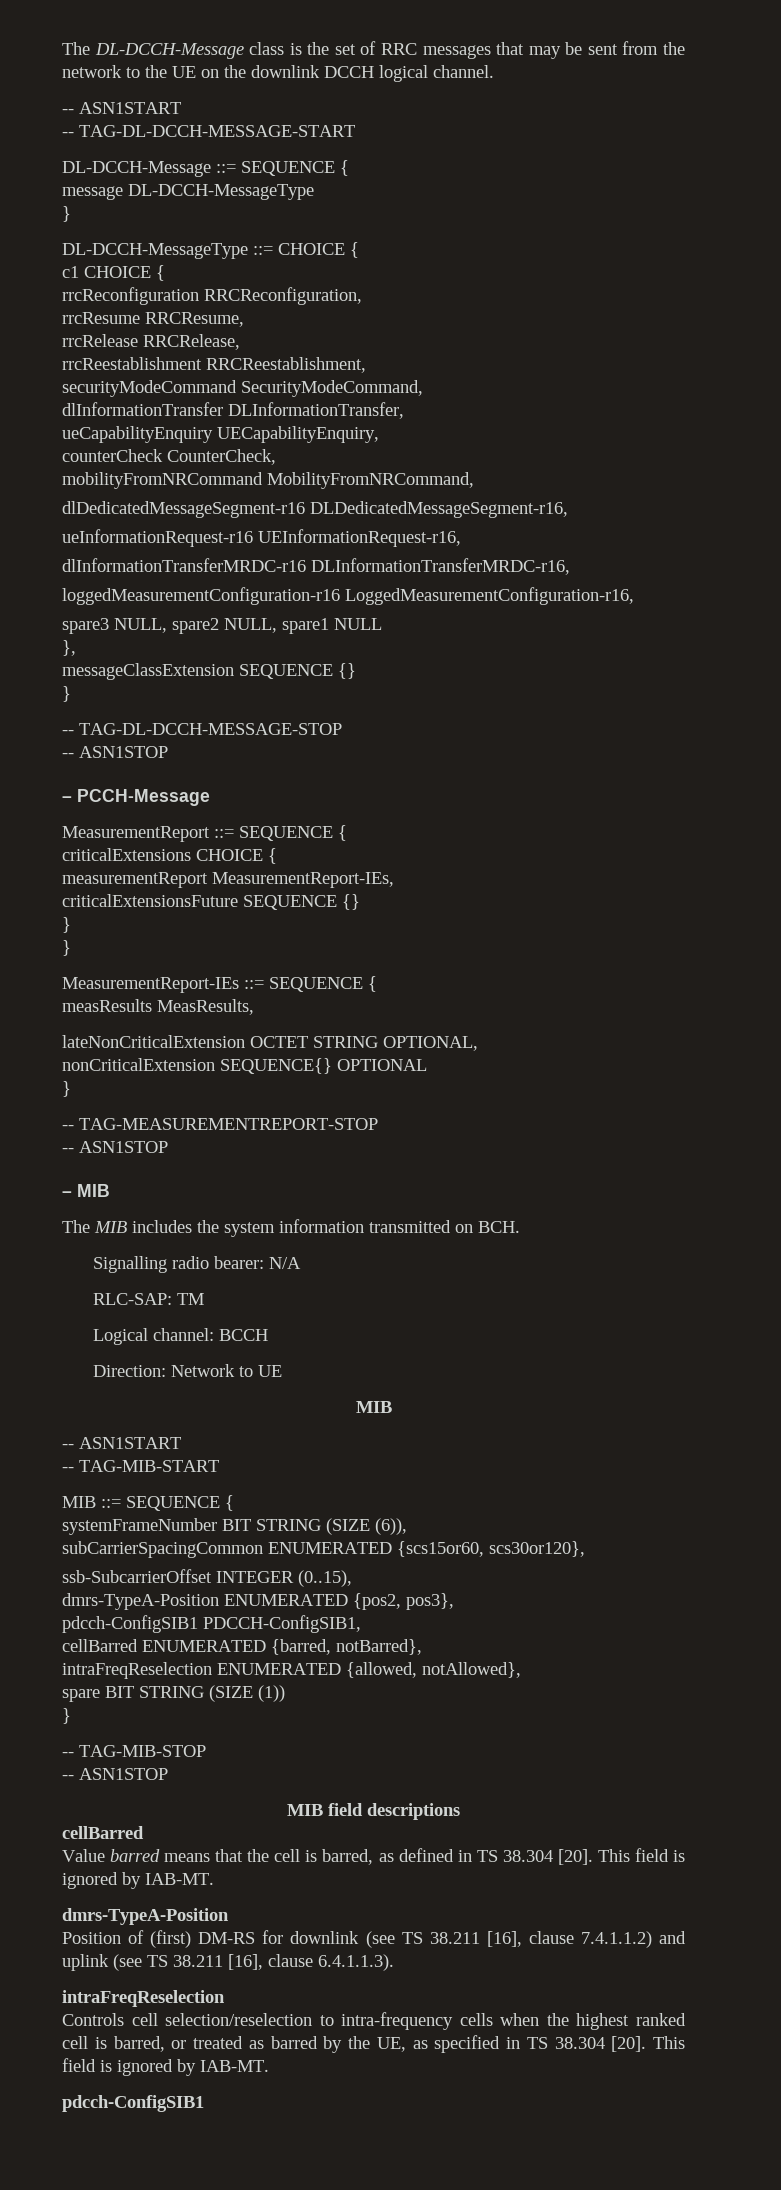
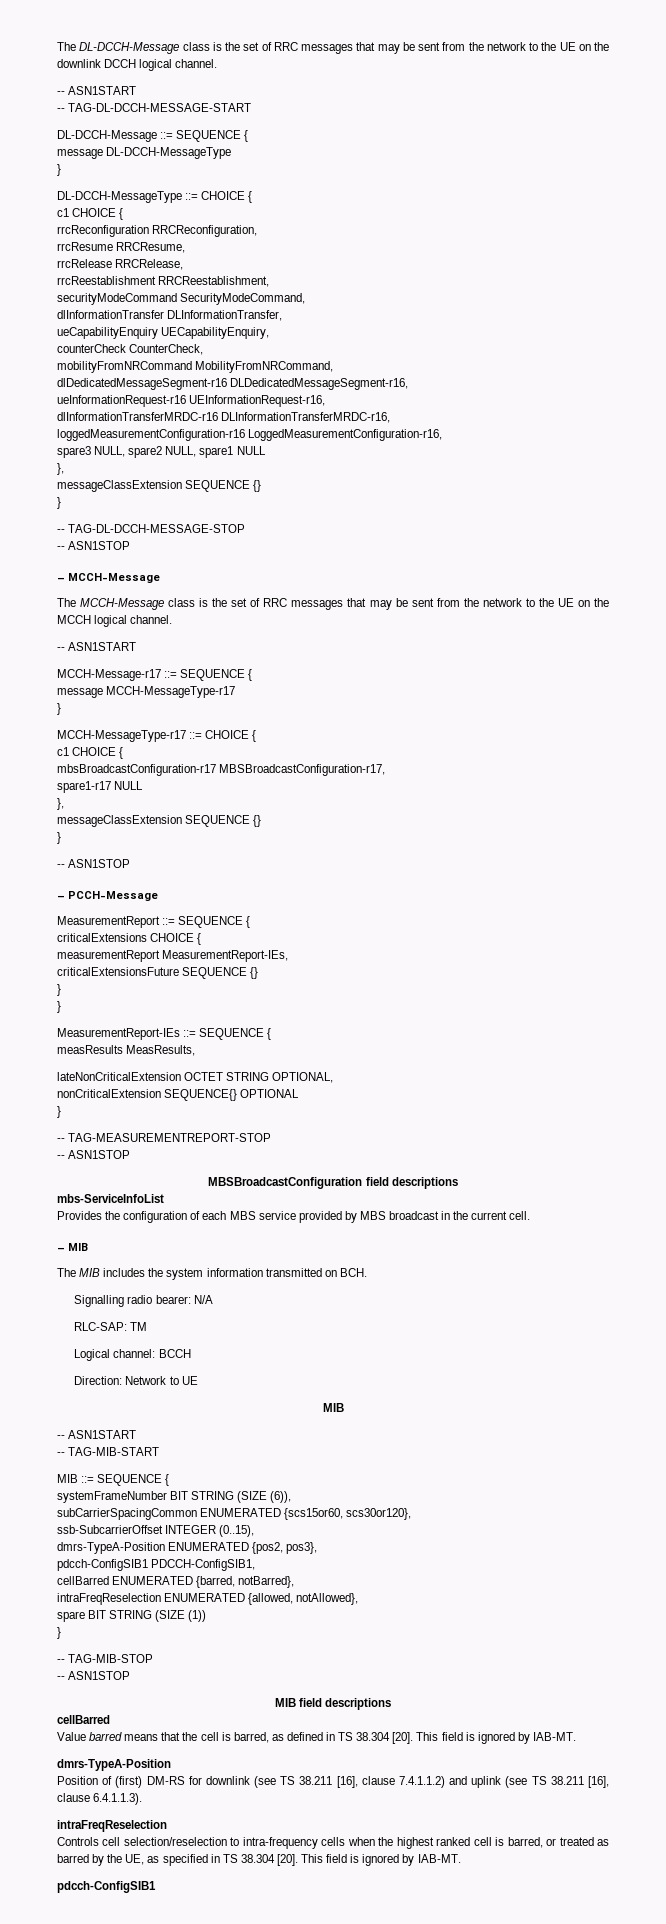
+ – MCCH-Message
+ The MCCH-Message class is the set of RRC messages that may be sent from the network to the UE on the MCCH logical channel.
+ -- ASN1START
+ MCCH-Message-r17 ::= SEQUENCE {
+ message MCCH-MessageType-r17
+ }
+ MCCH-MessageType-r17 ::= CHOICE {
+ c1 CHOICE {
+ mbsBroadcastConfiguration-r17 MBSBroadcastConfiguration-r17,
+ spare1-r17 NULL
+ },
+ messageClassExtension SEQUENCE {}
+ }
+ -- ASN1STOP
+ MBSBroadcastConfiguration field descriptions
+ mbs-ServiceInfoList
+ Provides the configuration of each MBS service provided by MBS broadcast in the current cell.

